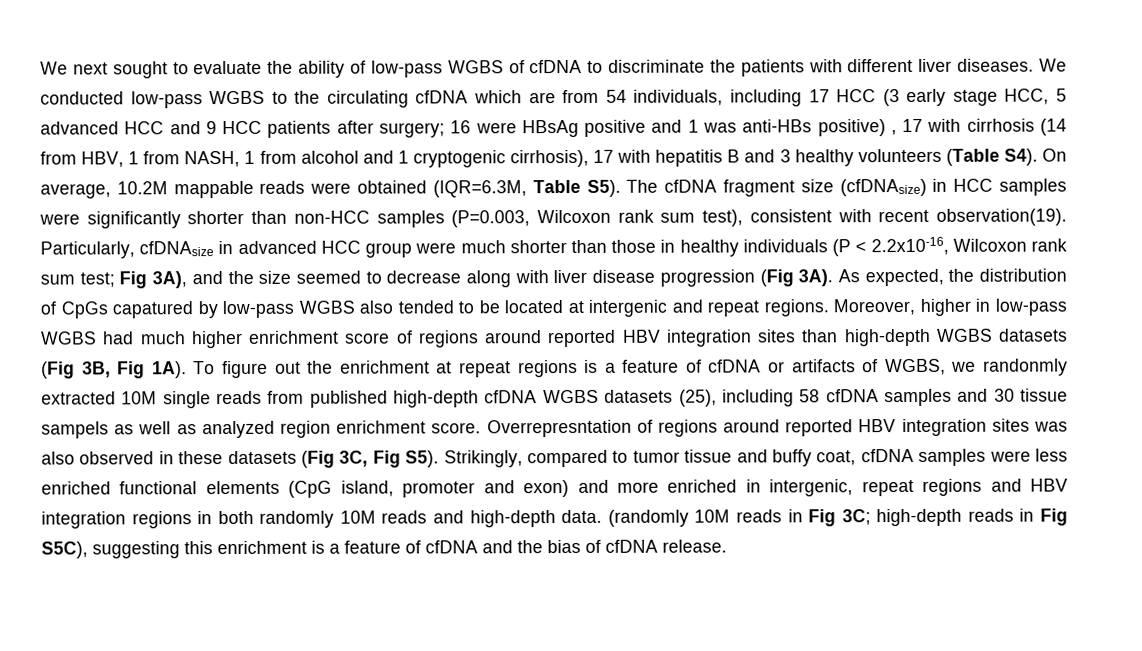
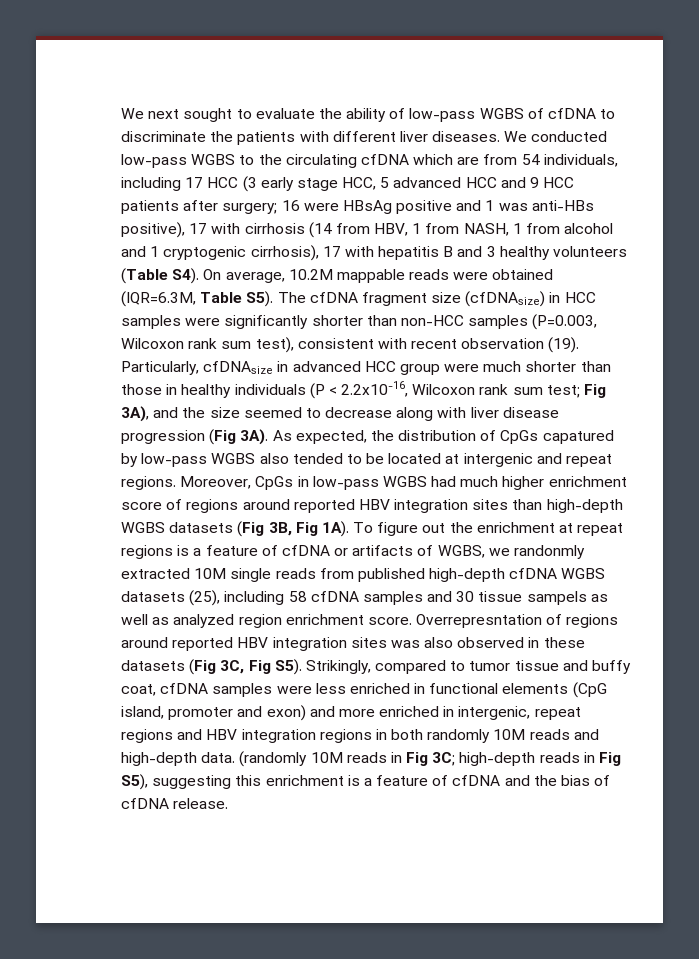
- 16 were HBsAg positive and 1 was anti-HBs positive) , 17 with cirrhosis (14 from HBV, 1 from NASH, 1 from alcohol and 1 cryptogenic cirrhosis), 17 with hepatitis B and 3 healthy volunteers (Table S4). On average, 10.2M mappable reads were obtained (IQR=6.3M, Table S5). The cfDNA fragment size (cfDNAsize) in HCC samples were significantly shorter than non-HCC samples (P=0.003, Wilcoxon rank sum test), consistent with recent observation(19).
+ 16 were HBsAg positive and 1 was anti-HBs positive), 17 with cirrhosis (14 from HBV, 1 from NASH, 1 from alcohol and 1 cryptogenic cirrhosis), 17 with hepatitis B and 3 healthy volunteers (Table S4). On average, 10.2M mappable reads were obtained (IQR=6.3M, Table S5). The cfDNA fragment size (cfDNAsize) in HCC samples were significantly shorter than non-HCC samples (P=0.003, Wilcoxon rank sum test), consistent with recent observation (19).
- Moreover, higher in low-pass WGBS had much higher enrichment score of regions around reported HBV integration sites than high-depth WGBS datasets (Fig 3B, Fig 1A).
+ Moreover, CpGs in low-pass WGBS had much higher enrichment score of regions around reported HBV integration sites than high-depth WGBS datasets (Fig 3B, Fig 1A).
- Overrepresntation of regions around reported HBV integration sites was also observed in these datasets (Fig 3C, Fig S5). Strikingly, compared to tumor tissue and buffy coat, cfDNA samples were less enriched functional elements (CpG island, promoter and exon) and more enriched in intergenic, repeat regions and HBV integration regions in both randomly 10M reads and high-depth data.
+ Overrepresntation of regions around reported HBV integration sites was also observed in these datasets (Fig 3C, Fig S5). Strikingly, compared to tumor tissue and buffy coat, cfDNA samples were less enriched in functional elements (CpG island, promoter and exon) and more enriched in intergenic, repeat regions and HBV integration regions in both randomly 10M reads and high-depth data.
- (randomly 10M reads in Fig 3C; high-depth reads in Fig S5C), suggesting this enrichment is a feature of cfDNA and the bias of cfDNA release.
+ (randomly 10M reads in Fig 3C; high-depth reads in Fig S5), suggesting this enrichment is a feature of cfDNA and the bias of cfDNA release.

